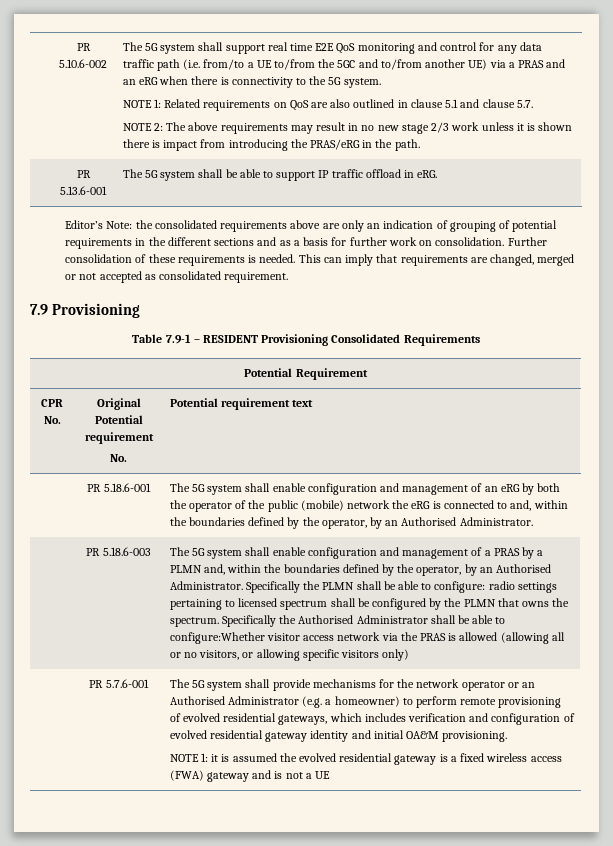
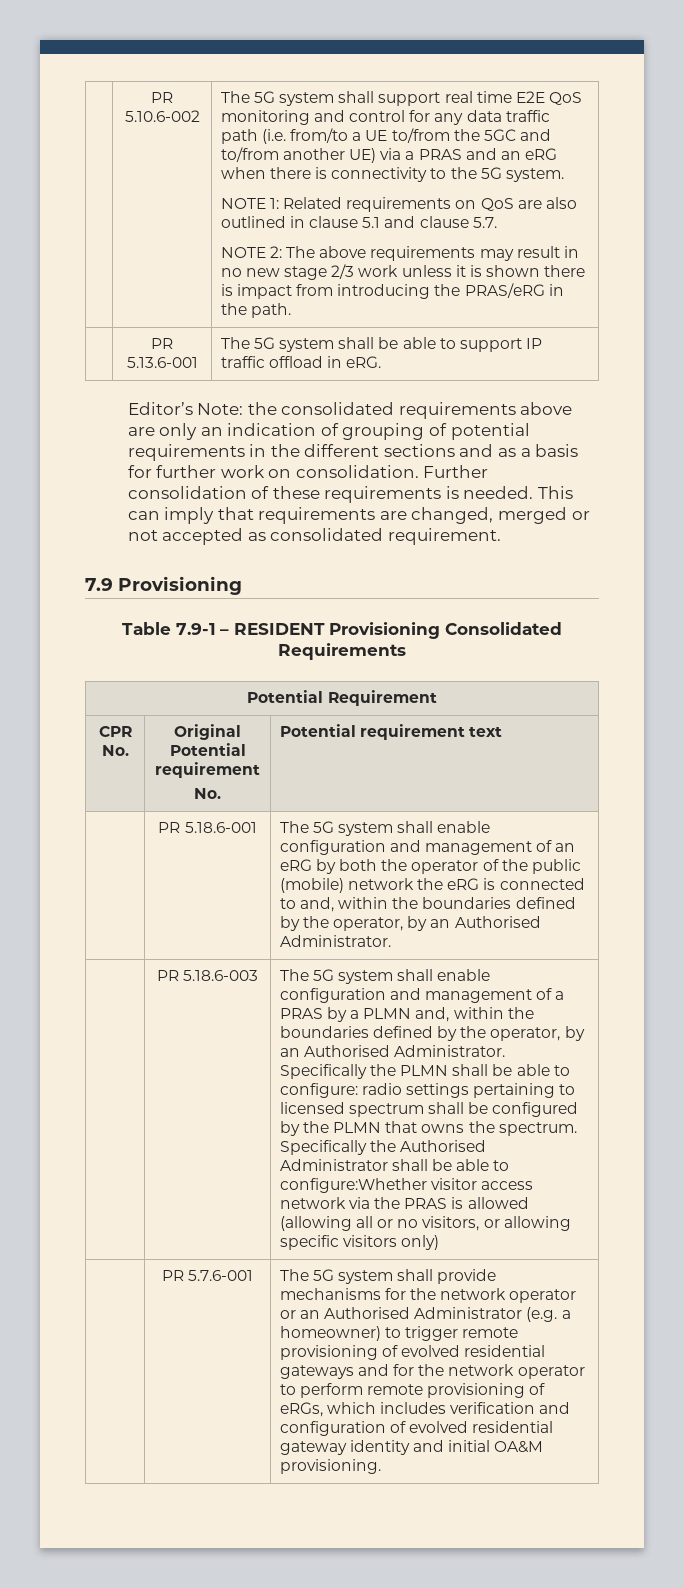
- The 5G system shall provide mechanisms for the network operator or an Authorised Administrator (e.g. a homeowner) to perform remote provisioning of evolved residential gateways, which includes verification and configuration of evolved residential gateway identity and initial OA&M provisioning.
+ The 5G system shall provide mechanisms for the network operator or an Authorised Administrator (e.g. a homeowner) to trigger remote provisioning of evolved residential gateways and for the network operator to perform remote provisioning of eRGs, which includes verification and configuration of evolved residential gateway identity and initial OA&M provisioning.
- NOTE 1: it is assumed the evolved residential gateway is a fixed wireless access (FWA) gateway and is not a UE

